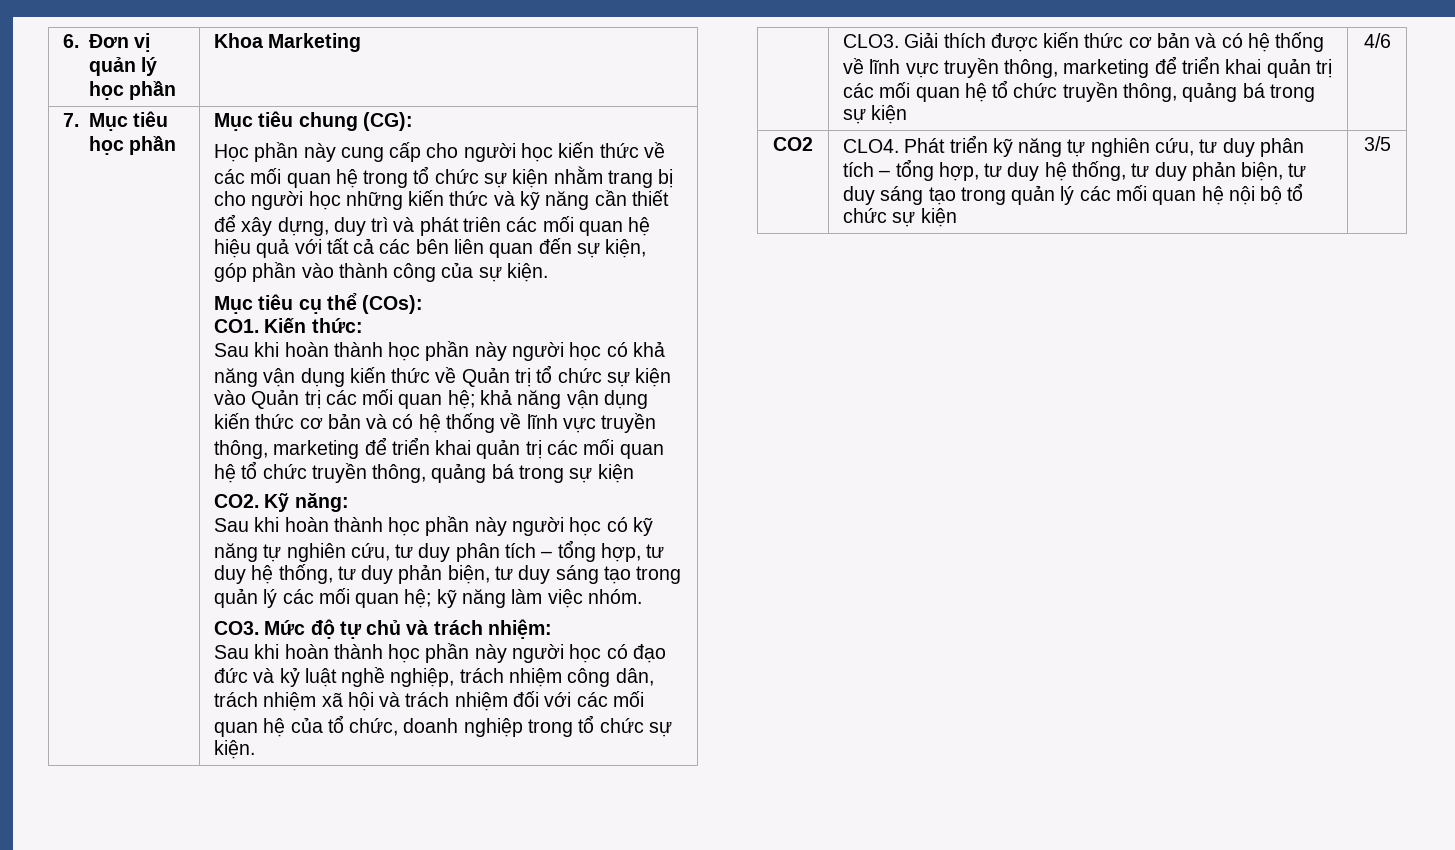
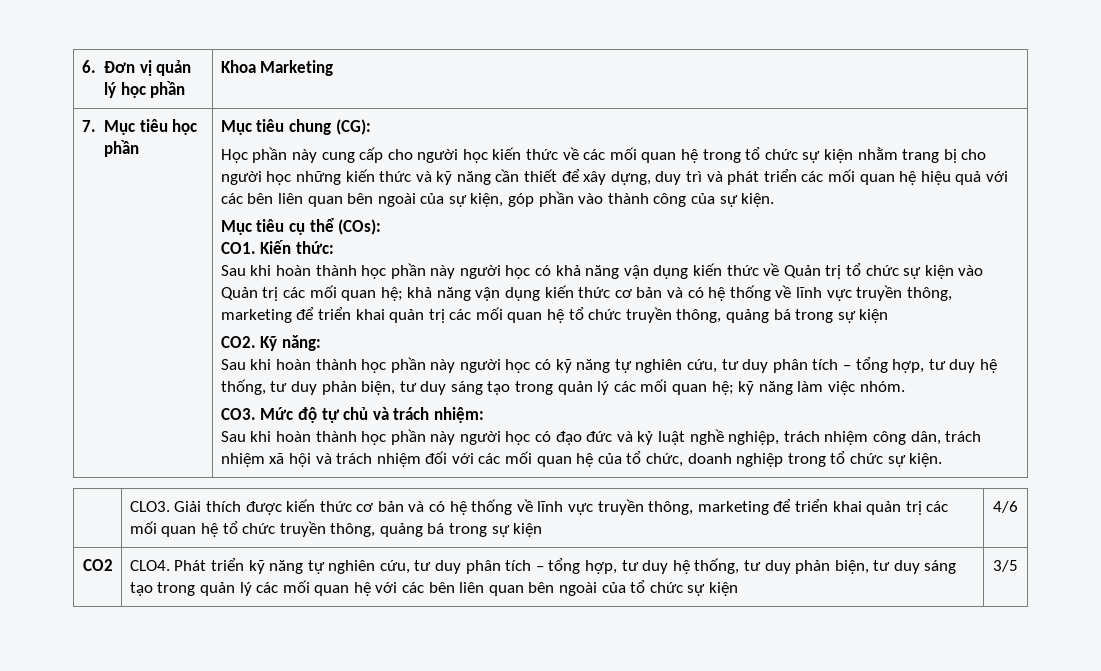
- Học phần này cung cấp cho người học kiến thức về các mối quan hệ trong tổ chức sự kiện nhằm trang bị cho người học những kiến thức và kỹ năng cần thiết để xây dựng, duy trì và phát triên các mối quan hệ hiệu quả với tất cả các bên liên quan đến sự kiện, góp phần vào thành công của sự kiện.
+ Học phần này cung cấp cho người học kiến thức về các mối quan hệ trong tổ chức sự kiện nhằm trang bị cho người học những kiến thức và kỹ năng cần thiết để xây dựng, duy trì và phát triển các mối quan hệ hiệu quả với các bên liên quan bên ngoài của sự kiện, góp phần vào thành công của sự kiện.
- Phát triển kỹ năng tự nghiên cứu, tư duy phân tích – tổng hợp, tư duy hệ thống, tư duy phản biện, tư duy sáng tạo trong quản lý các mối quan hệ nội bộ tổ chức sự kiện
+ Phát triển kỹ năng tự nghiên cứu, tư duy phân tích – tổng hợp, tư duy hệ thống, tư duy phản biện, tư duy sáng tạo trong quản lý các mối quan hệ với các bên liên quan bên ngoài của tổ chức sự kiện

